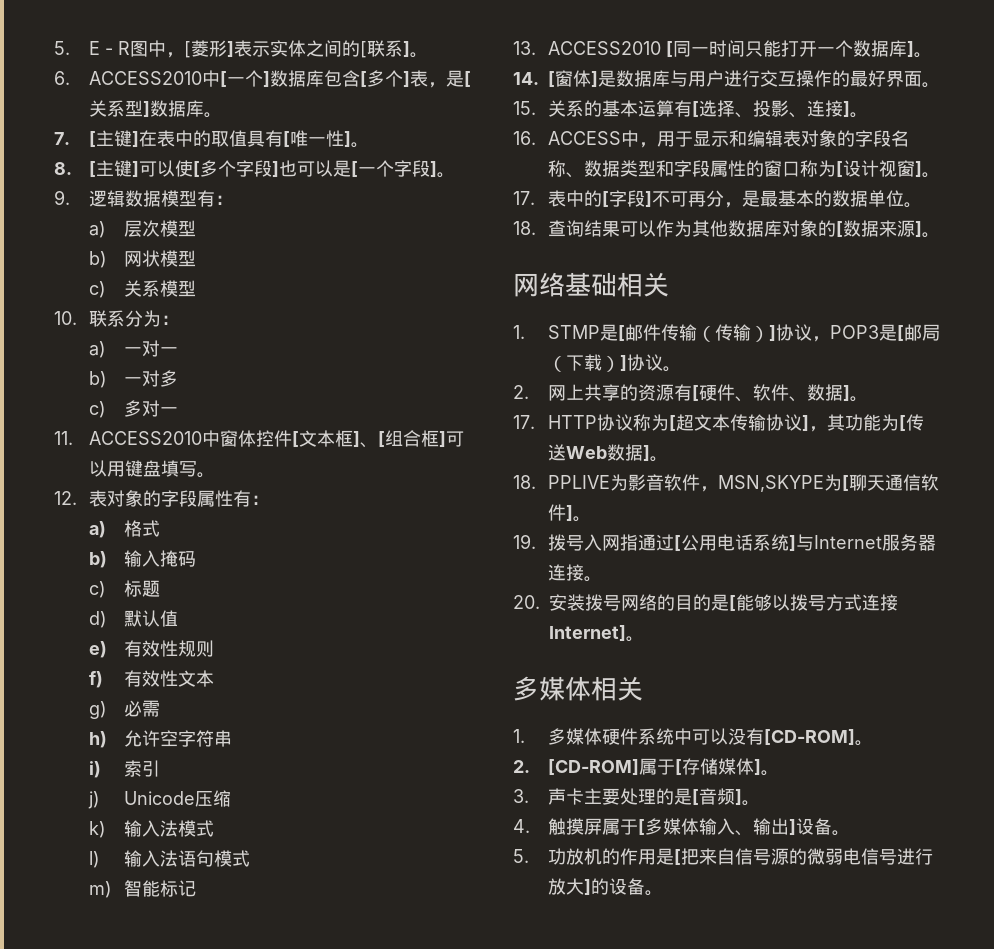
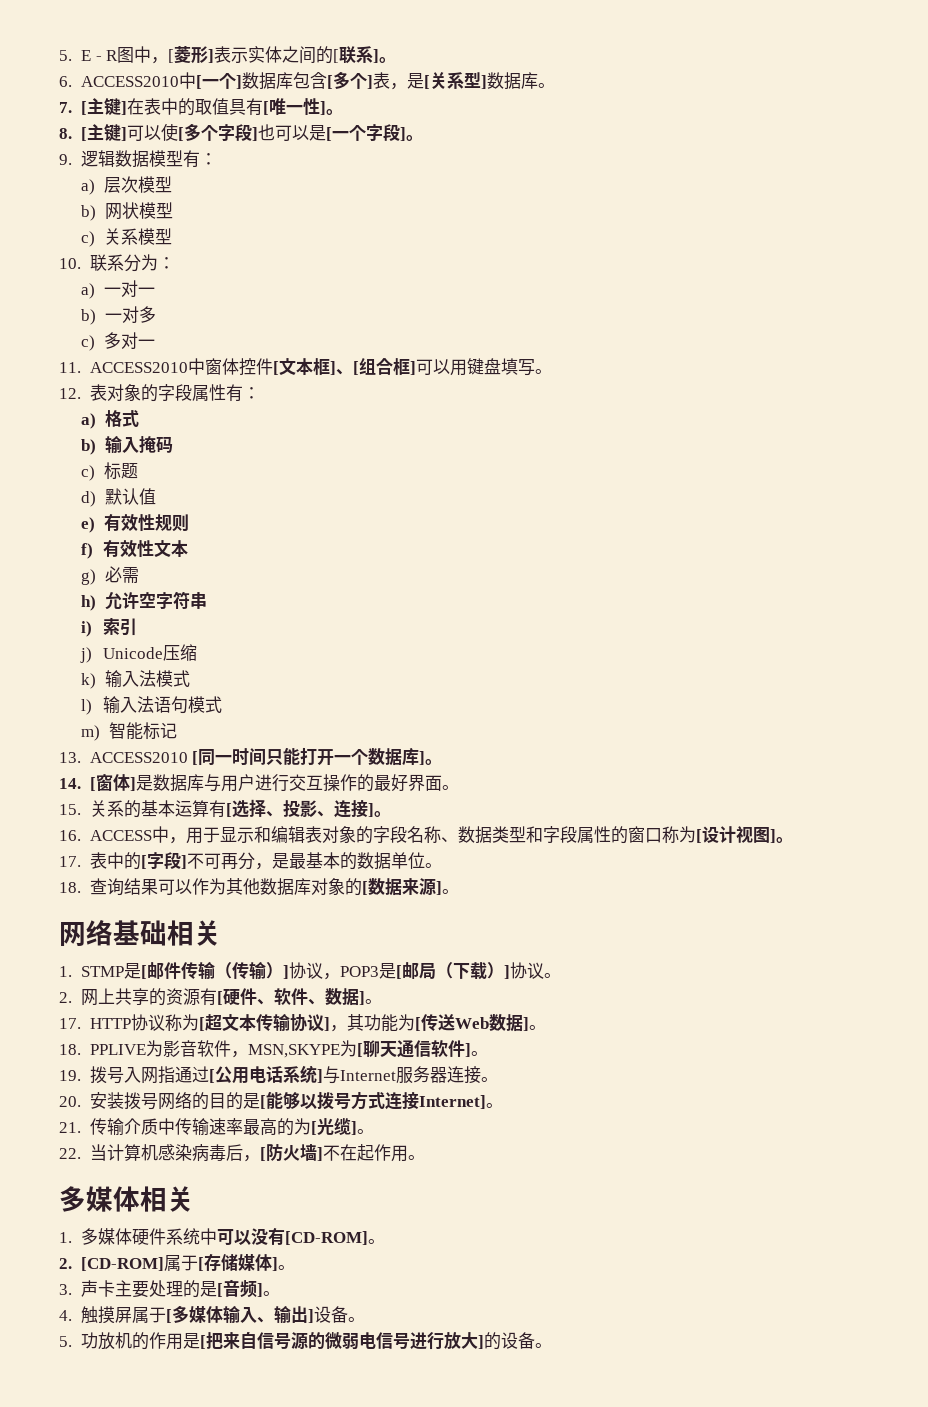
- 16. ACCESS中，用于显示和编辑表对象的字段名称、数据类型和字段属性的窗口称为[设计视窗]。
+ 16. ACCESS中，用于显示和编辑表对象的字段名称、数据类型和字段属性的窗口称为[设计视图]。
+ 21.传输介质中传输速率最高的为[光缆]。
+ 22.当计算机感染病毒后，[防火墙]不在起作用。

